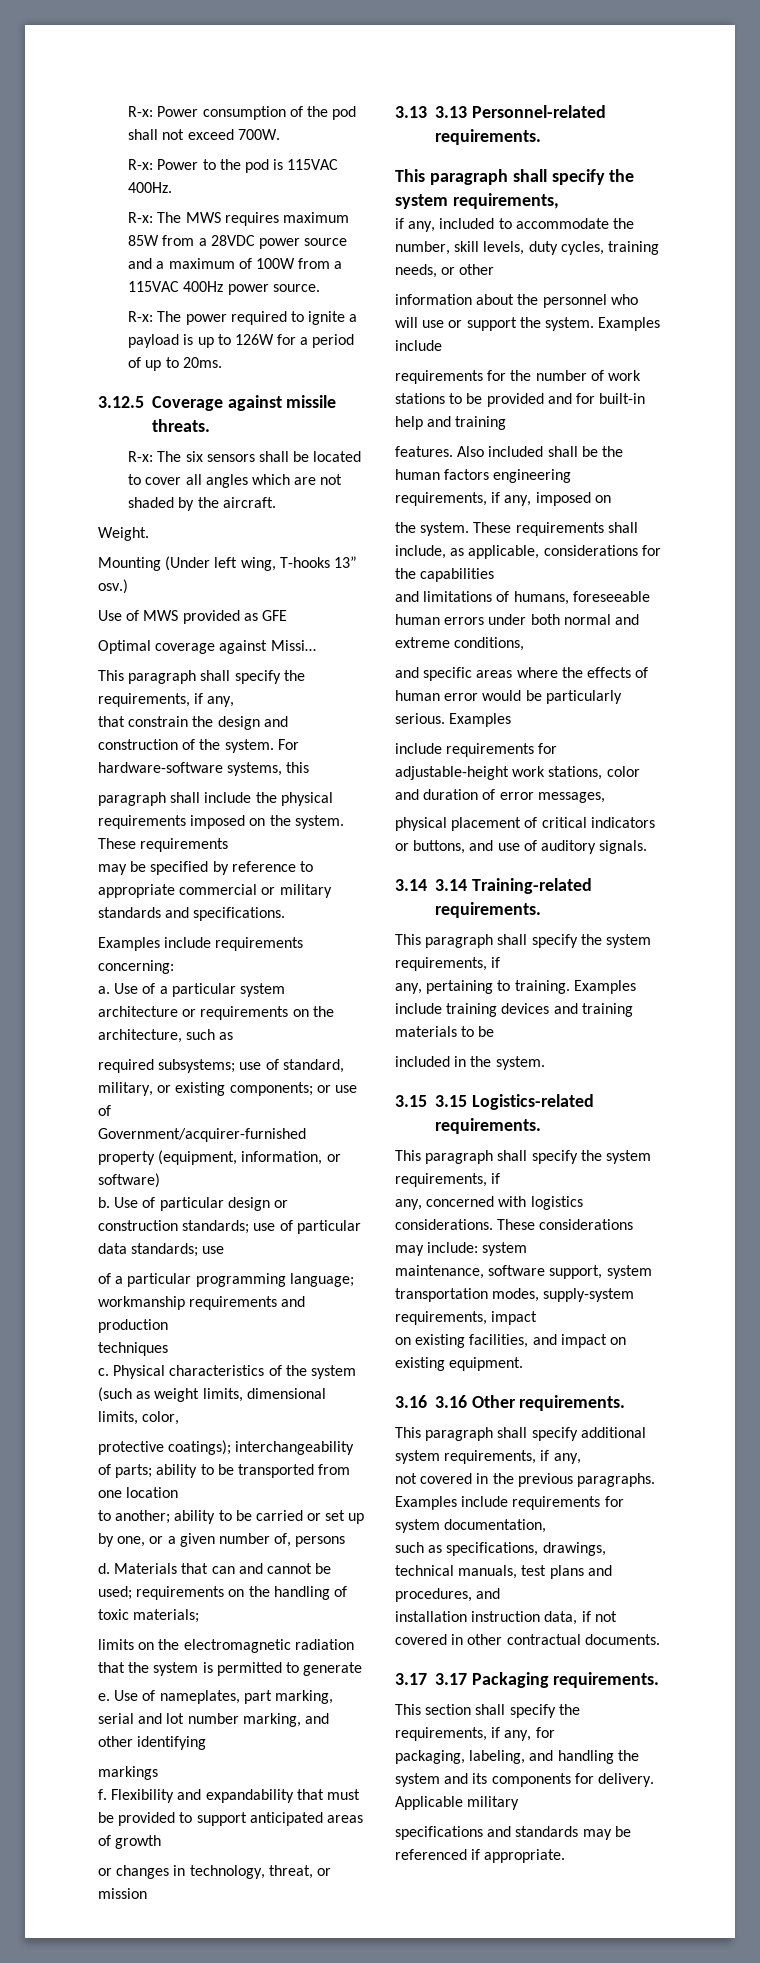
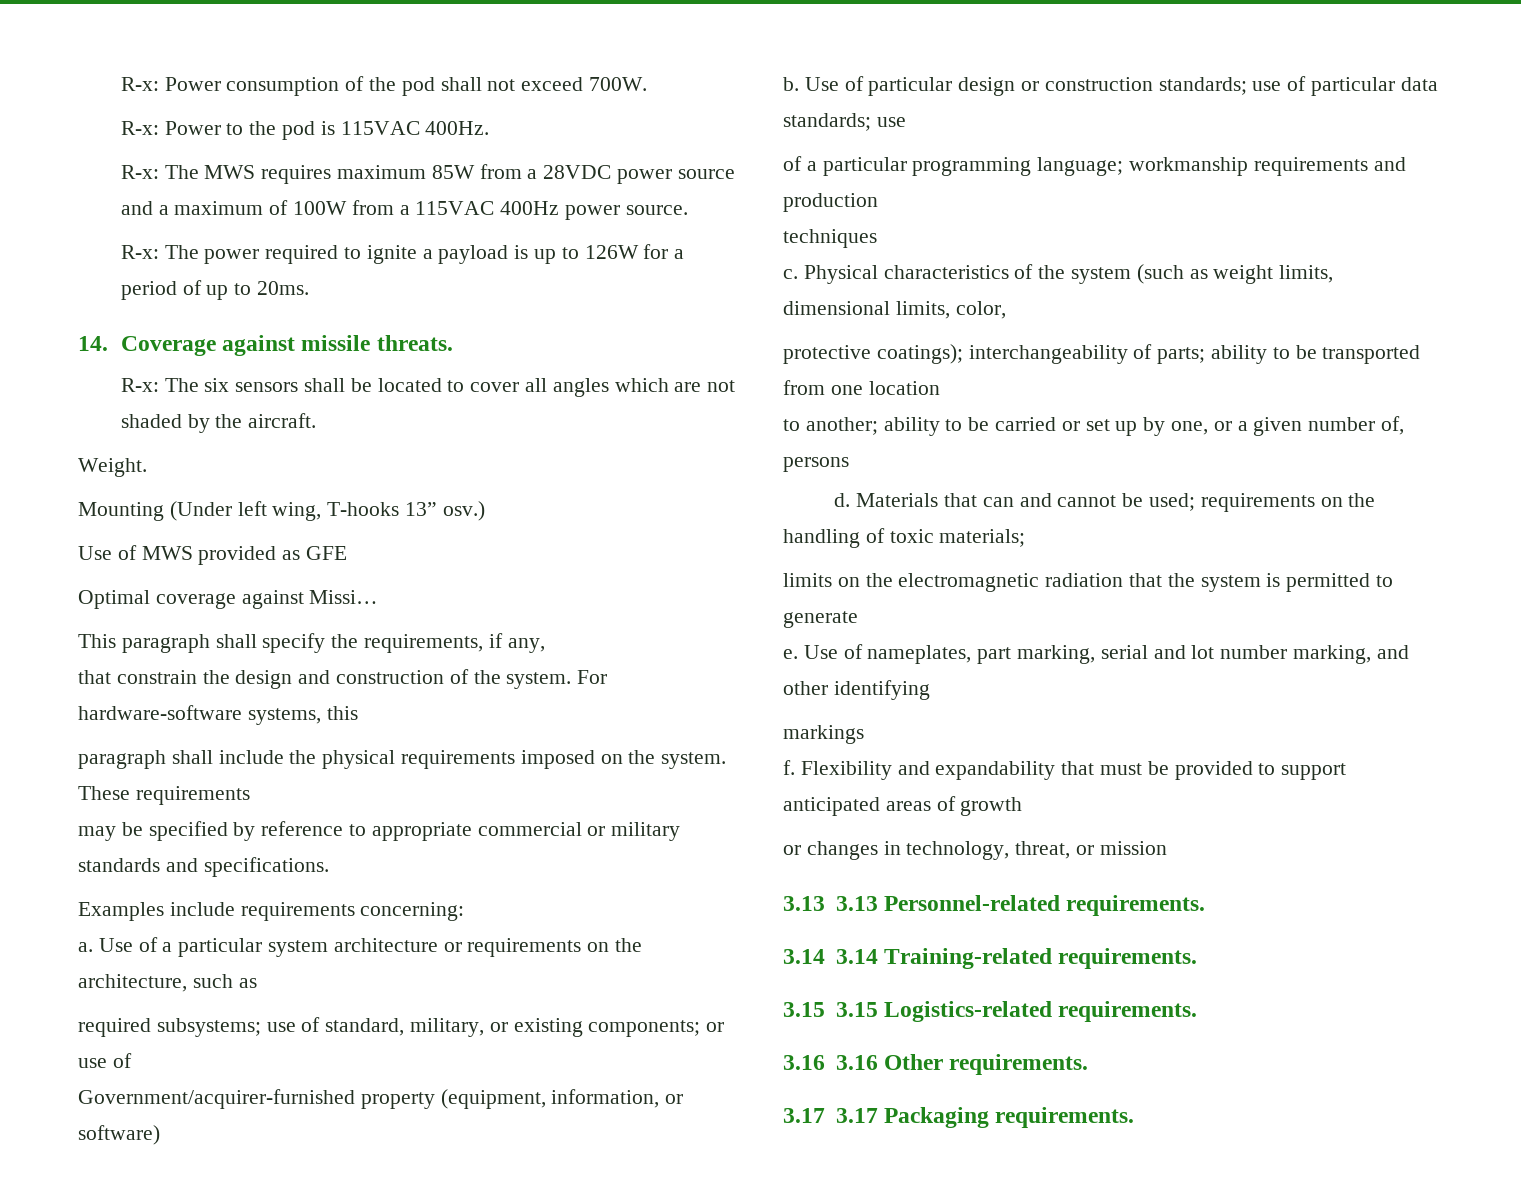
- 3.12.5 Coverage against missile threats.
+ 14. Coverage against missile threats.
  3.13 3.13 Personnel-related requirements.
- This paragraph shall specify the system requirements,
- if any, included to accommodate the number, skill levels, duty cycles, training needs, or other
- information about the personnel who will use or support the system. Examples include
- requirements for the number of work stations to be provided and for built-in help and training
- features. Also included shall be the human factors engineering requirements, if any, imposed on
- the system. These requirements shall include, as applicable, considerations for the capabilities
- and limitations of humans, foreseeable human errors under both normal and extreme conditions,
- and specific areas where the effects of human error would be particularly serious. Examples
- include requirements for adjustable-height work stations, color and duration of error messages,
- physical placement of critical indicators or buttons, and use of auditory signals.
  3.14 3.14 Training-related requirements.
- This paragraph shall specify the system requirements, if
- any, pertaining to training. Examples include training devices and training materials to be
- included in the system.
  3.15 3.15 Logistics-related requirements.
- This paragraph shall specify the system requirements, if
- any, concerned with logistics considerations. These considerations may include: system
- maintenance, software support, system transportation modes, supply-system requirements, impact
- on existing facilities, and impact on existing equipment.
  3.16 3.16 Other requirements.
- This paragraph shall specify additional system requirements, if any,
- not covered in the previous paragraphs. Examples include requirements for system documentation,
- such as specifications, drawings, technical manuals, test plans and procedures, and
- installation instruction data, if not covered in other contractual documents.
  3.17 3.17 Packaging requirements.
- This section shall specify the requirements, if any, for
- packaging, labeling, and handling the system and its components for delivery. Applicable military
- specifications and standards may be referenced if appropriate.

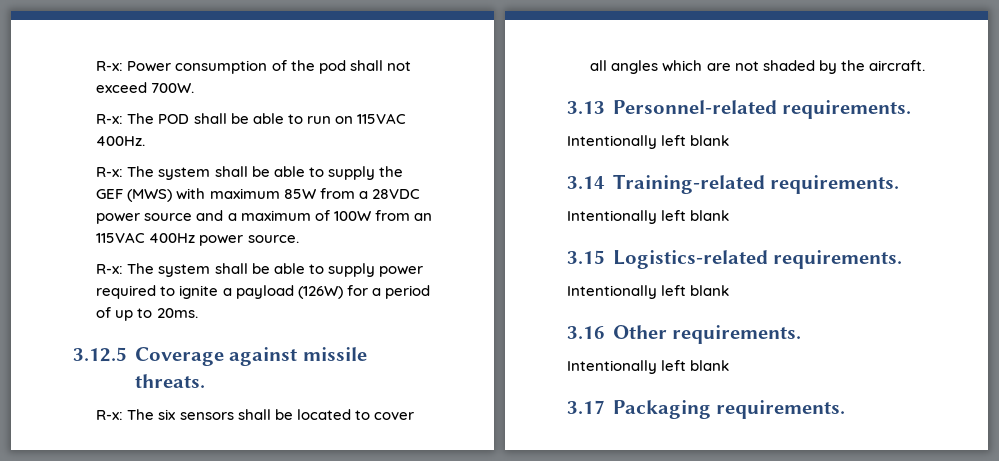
- R-x: Power to the pod is 115VAC 400Hz.
- R-x: The MWS requires maximum 85W from a 28VDC power source and a maximum of 100W from a 115VAC 400Hz power source.
+ R-x: The POD shall be able to run on 115VAC 400Hz.
+ R-x: The system shall be able to supply the GEF (MWS) with maximum 85W from a 28VDC power source and a maximum of 100W from an 115VAC 400Hz power source.
- R-x: The power required to ignite a payload is up to 126W for a period of up to 20ms.
+ R-x: The system shall be able to supply power required to ignite a payload (126W) for a period of up to 20ms.
- 14. Coverage against missile threats.
+ 3.12.5 Coverage against missile threats.
- Weight.
- Mounting (Under left wing, T-hooks 13” osv.)
- Use of MWS provided as GFE
- Optimal coverage against Missi…
- This paragraph shall specify the requirements, if any,
- that constrain the design and construction of the system. For hardware-software systems, this
- paragraph shall include the physical requirements imposed on the system. These requirements
- may be specified by reference to appropriate commercial or military standards and specifications.
- Examples include requirements concerning:
- a. Use of a particular system architecture or requirements on the architecture, such as
- required subsystems; use of standard, military, or existing components; or use of
- Government/acquirer-furnished property (equipment, information, or software)
- b. Use of particular design or construction standards; use of particular data standards; use
- of a particular programming language; workmanship requirements and production
- techniques
- c. Physical characteristics of the system (such as weight limits, dimensional limits, color,
- protective coatings); interchangeability of parts; ability to be transported from one location
- to another; ability to be carried or set up by one, or a given number of, persons
- d. Materials that can and cannot be used; requirements on the handling of toxic materials;
- limits on the electromagnetic radiation that the system is permitted to generate
- e. Use of nameplates, part marking, serial and lot number marking, and other identifying
- markings
- f. Flexibility and expandability that must be provided to support anticipated areas of growth
- or changes in technology, threat, or mission
- 3.13 3.13 Personnel-related requirements.
- 3.14 3.14 Training-related requirements.
- 3.15 3.15 Logistics-related requirements.
- 3.16 3.16 Other requirements.
- 3.17 3.17 Packaging requirements.
+ 3.13 Personnel-related requirements.
+ Intentionally left blank
+ 3.14 Training-related requirements.
+ Intentionally left blank
+ 3.15 Logistics-related requirements.
+ Intentionally left blank
+ 3.16 Other requirements.
+ Intentionally left blank
+ 3.17 Packaging requirements.

